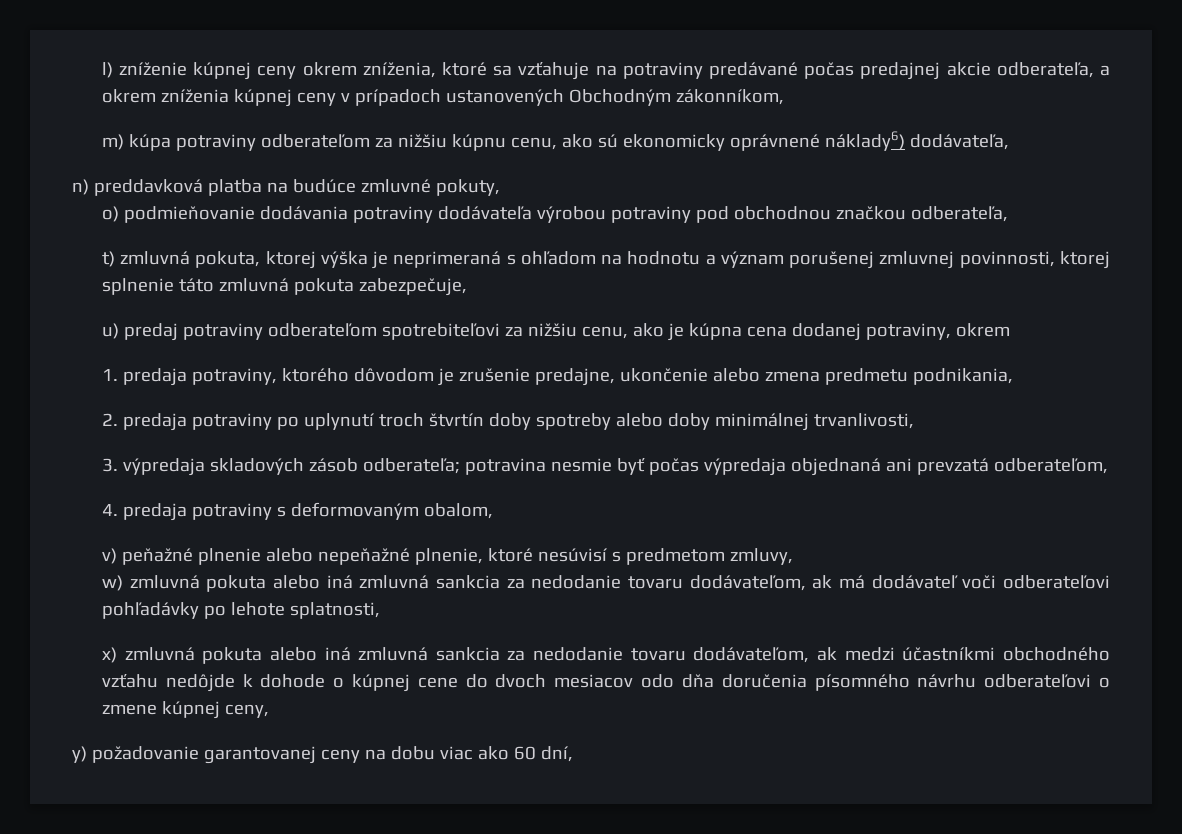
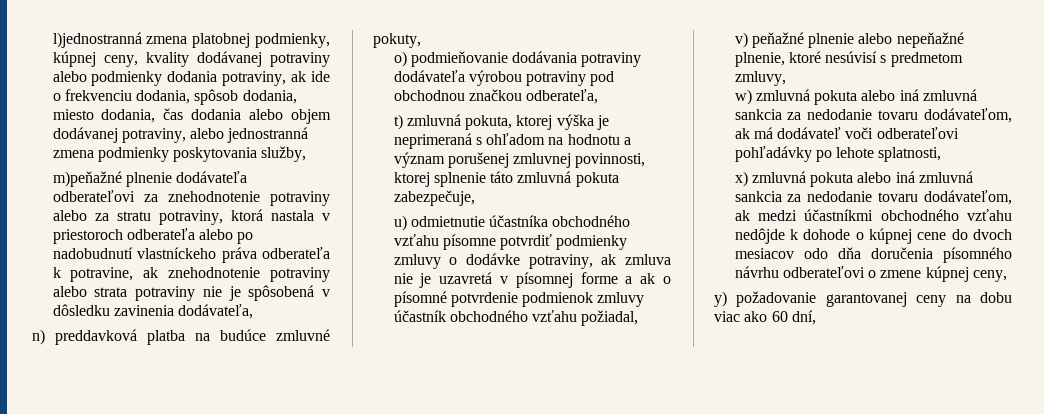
- l) zníženie kúpnej ceny okrem zníženia, ktoré sa vzťahuje na potraviny predávané počas predajnej akcie odberateľa, a okrem zníženia kúpnej ceny v prípadoch ustanovených Obchodným zákonníkom,
- m) kúpa potraviny odberateľom za nižšiu kúpnu cenu, ako sú ekonomicky oprávnené náklady6) dodávateľa,
+ l)jednostranná zmena platobnej podmienky, kúpnej ceny, kvality dodávanej potraviny alebo podmienky dodania potraviny, ak ide o frekvenciu dodania, spôsob dodania, miesto dodania, čas dodania alebo objem dodávanej potraviny, alebo jednostranná zmena podmienky poskytovania služby,
+ m)peňažné plnenie dodávateľa odberateľovi za znehodnotenie potraviny alebo za stratu potraviny, ktorá nastala v priestoroch odberateľa alebo po nadobudnutí vlastníckeho práva odberateľa k potravine, ak znehodnotenie potraviny alebo strata potraviny nie je spôsobená v dôsledku zavinenia dodávateľa,
- u) predaj potraviny odberateľom spotrebiteľovi za nižšiu cenu, ako je kúpna cena dodanej potraviny, okrem
- 1. predaja potraviny, ktorého dôvodom je zrušenie predajne, ukončenie alebo zmena predmetu podnikania,
- 2. predaja potraviny po uplynutí troch štvrtín doby spotreby alebo doby minimálnej trvanlivosti,
- 3. výpredaja skladových zásob odberateľa; potravina nesmie byť počas výpredaja objednaná ani prevzatá odberateľom,
- 4. predaja potraviny s deformovaným obalom,
+ u) odmietnutie účastníka obchodného vzťahu písomne potvrdiť podmienky zmluvy o dodávke potraviny, ak zmluva nie je uzavretá v písomnej forme a ak o písomné potvrdenie podmienok zmluvy účastník obchodného vzťahu požiadal,

